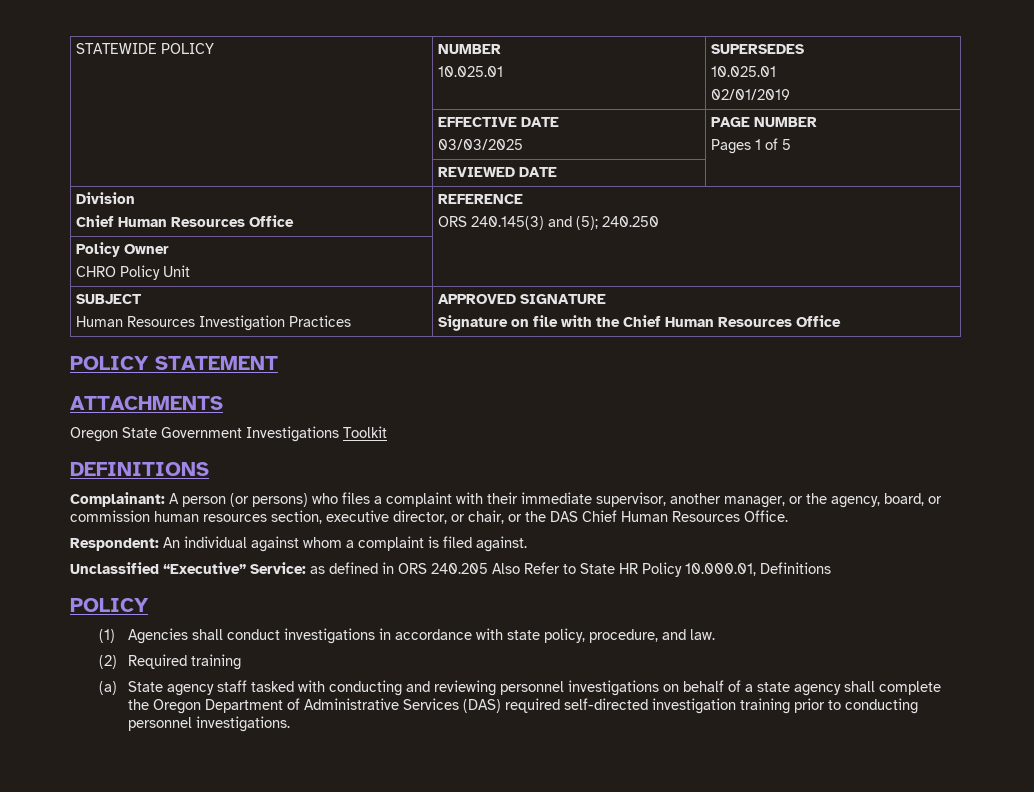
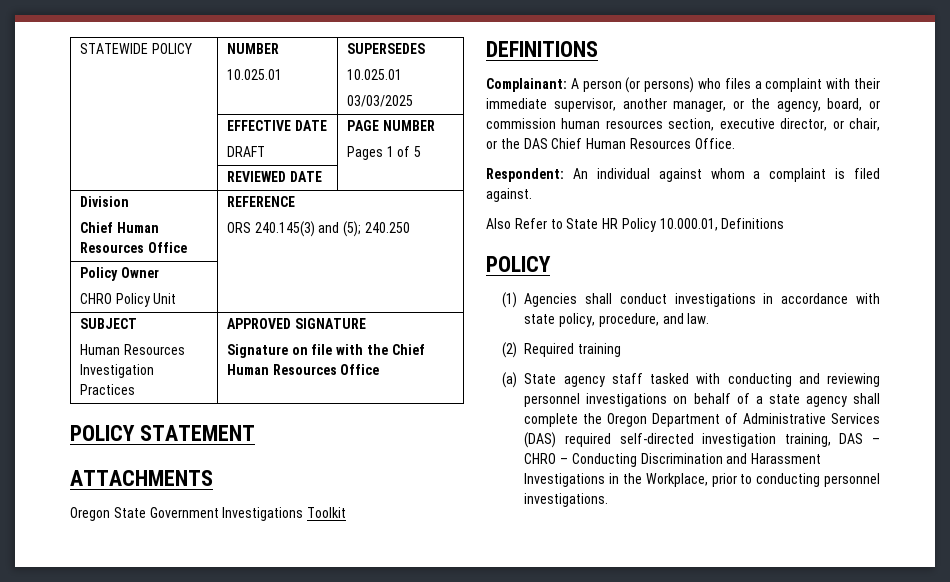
  STATEWIDE POLICY | NUMBER
  10.025.01 | SUPERSEDES
  10.025.01
- 02/01/2019
+ 03/03/2025
  | EFFECTIVE DATE
- 03/03/2025 | PAGE NUMBER
+ DRAFT | PAGE NUMBER
- Unclassified “Executive” Service: as defined in ORS 240.205 Also Refer to State HR Policy 10.000.01, Definitions
+ Also Refer to State HR Policy 10.000.01, Definitions
- (a) State agency staff tasked with conducting and reviewing personnel investigations on behalf of a state agency shall complete the Oregon Department of Administrative Services (DAS) required self-directed investigation training prior to conducting personnel investigations.
+ (a) State agency staff tasked with conducting and reviewing personnel investigations on behalf of a state agency shall complete the Oregon Department of Administrative Services (DAS) required self-directed investigation training, DAS – CHRO – Conducting Discrimination and Harassment Investigations in the Workplace, prior to conducting personnel investigations.

